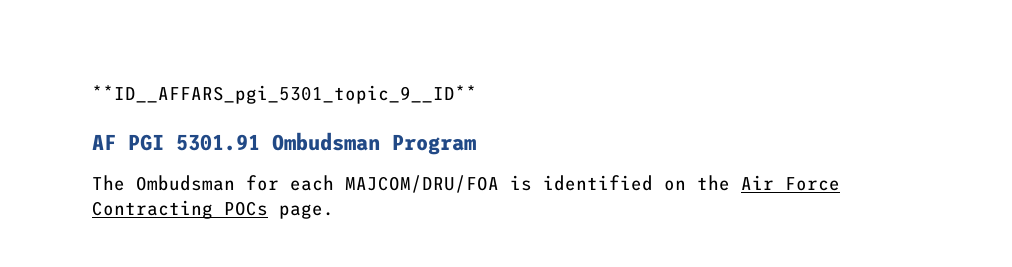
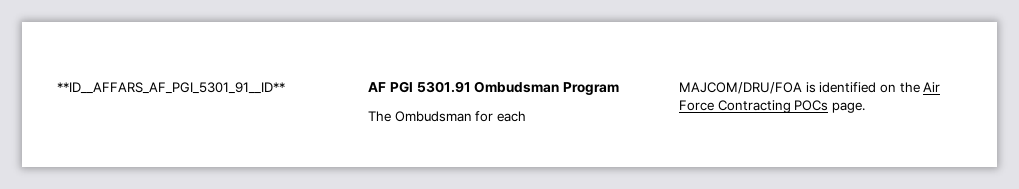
- **ID__AFFARS_pgi_5301_topic_9__ID**
+ **ID__AFFARS_AF_PGI_5301_91__ID**

